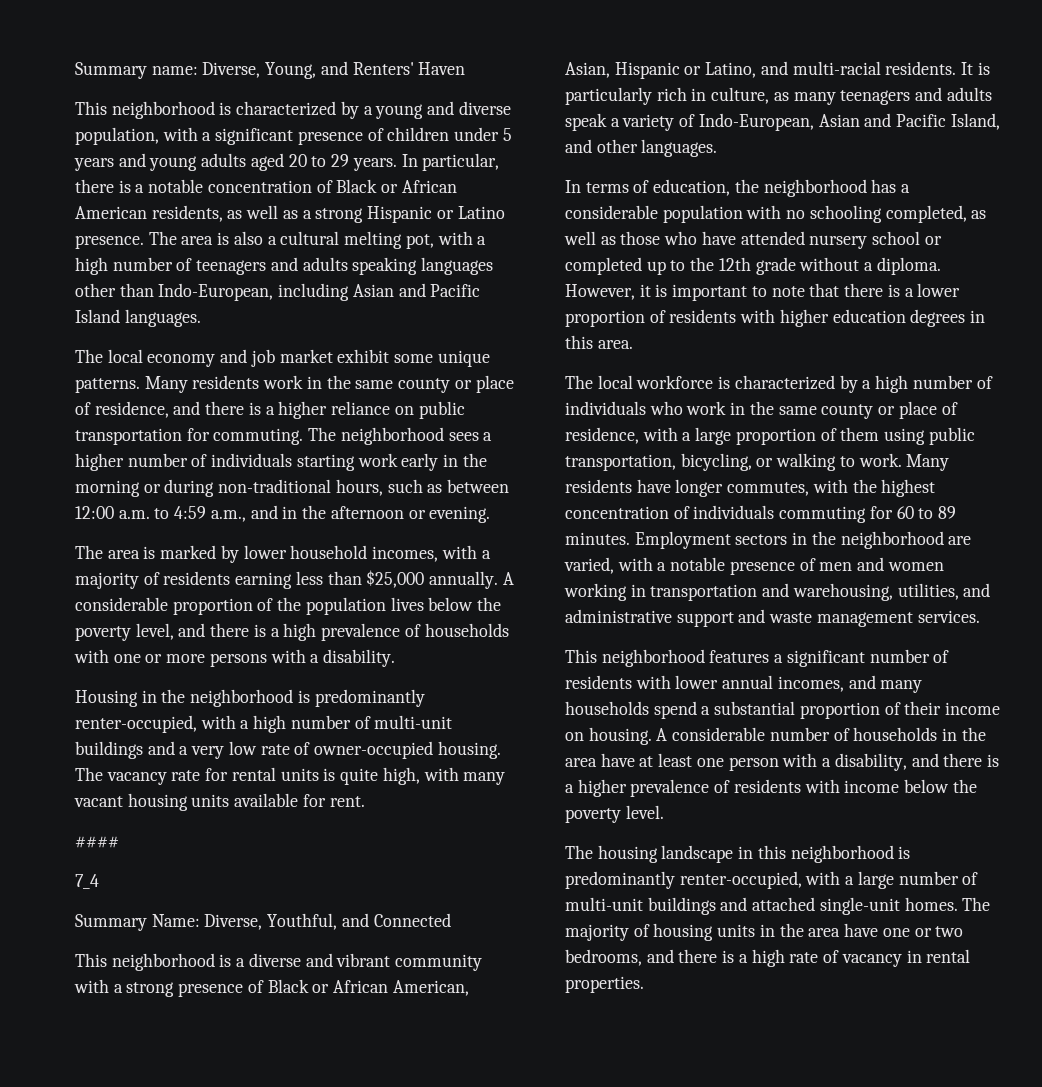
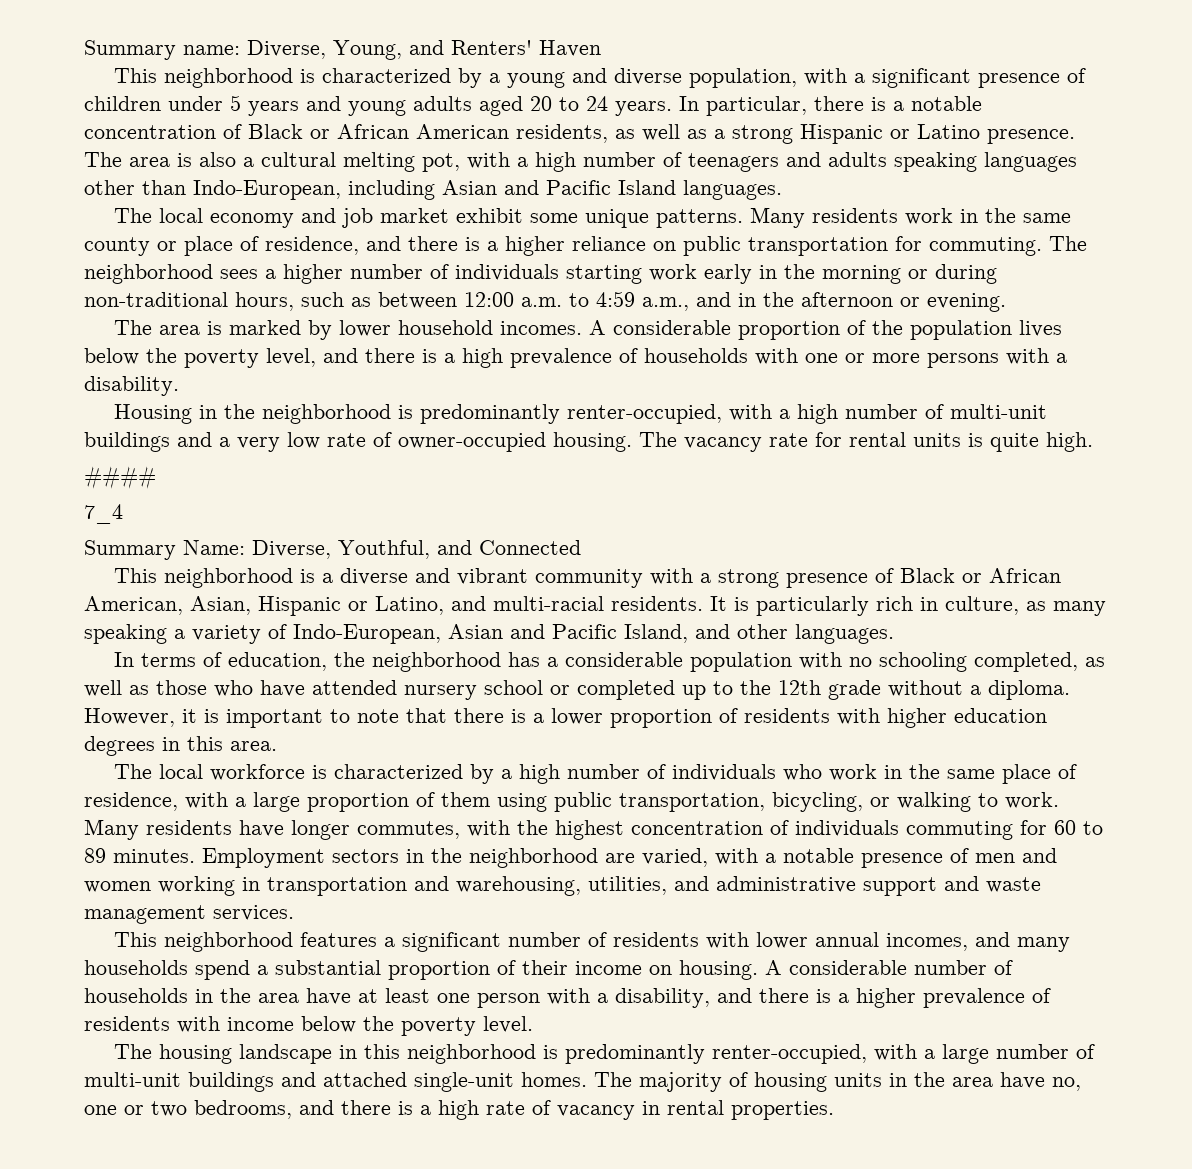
- This neighborhood is characterized by a young and diverse population, with a significant presence of children under 5 years and young adults aged 20 to 29 years.
+ This neighborhood is characterized by a young and diverse population, with a significant presence of children under 5 years and young adults aged 20 to 24 years.
- The area is marked by lower household incomes, with a majority of residents earning less than $25,000 annually.
+ The area is marked by lower household incomes.
- The vacancy rate for rental units is quite high, with many vacant housing units available for rent.
+ The vacancy rate for rental units is quite high.
- It is particularly rich in culture, as many teenagers and adults speak a variety of Indo-European, Asian and Pacific Island, and other languages.
+ It is particularly rich in culture, as many speaking a variety of Indo-European, Asian and Pacific Island, and other languages.
- The local workforce is characterized by a high number of individuals who work in the same county or place of residence, with a large proportion of them using public transportation, bicycling, or walking to work.
+ The local workforce is characterized by a high number of individuals who work in the same place of residence, with a large proportion of them using public transportation, bicycling, or walking to work.
- The majority of housing units in the area have one or two bedrooms, and there is a high rate of vacancy in rental properties.
+ The majority of housing units in the area have no, one or two bedrooms, and there is a high rate of vacancy in rental properties.

